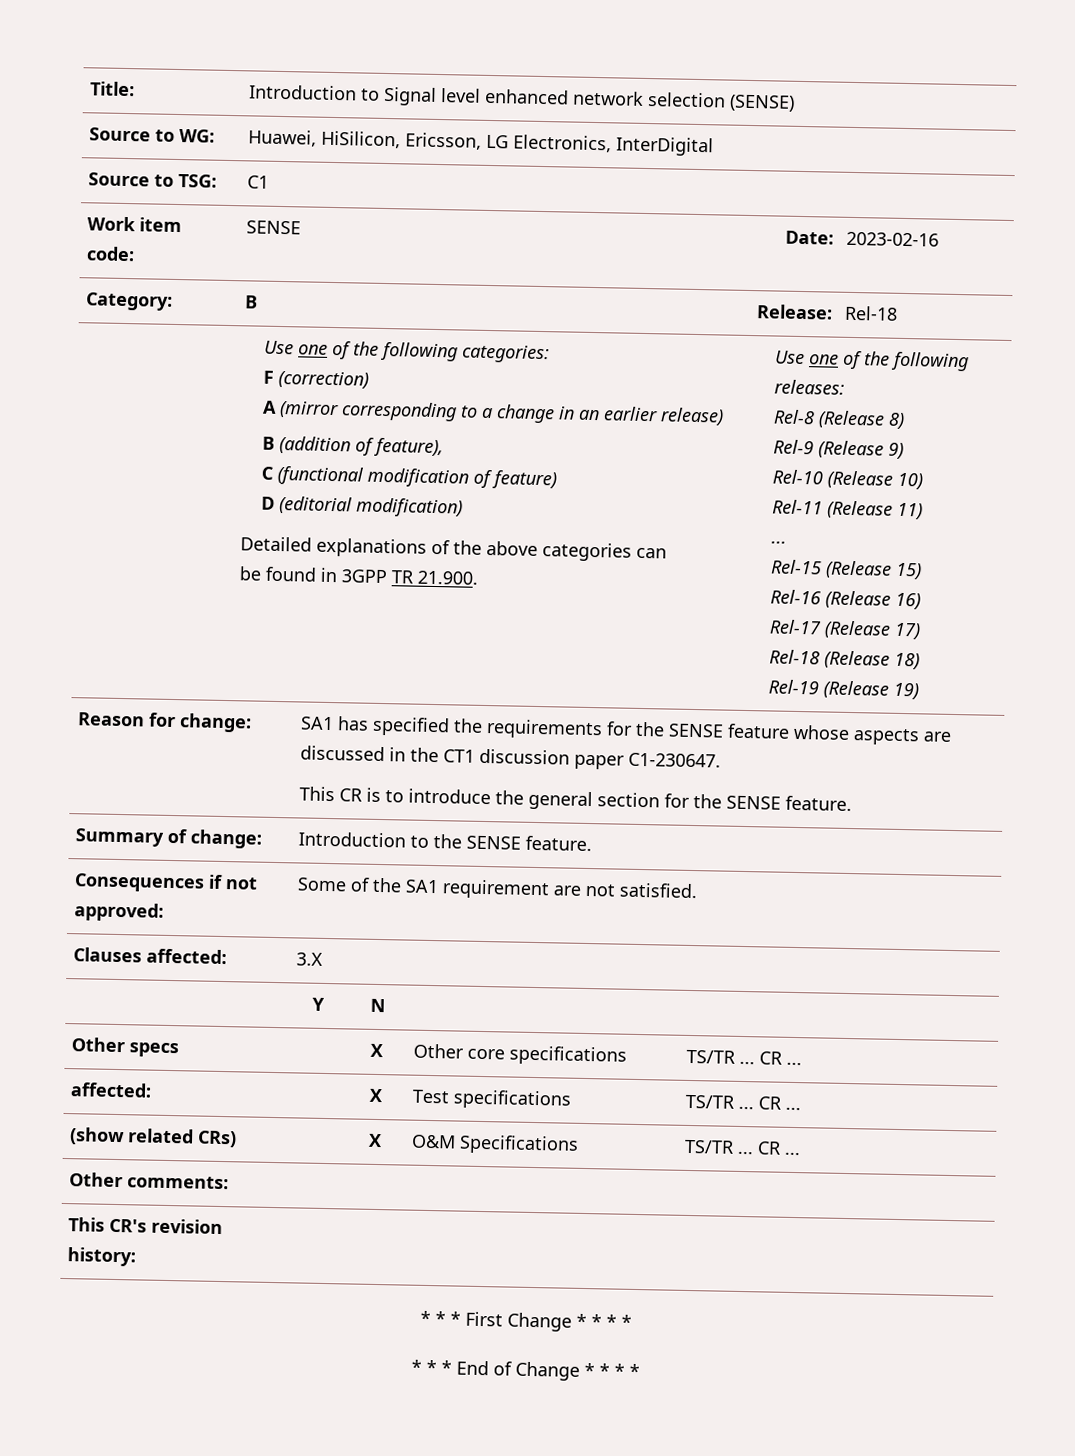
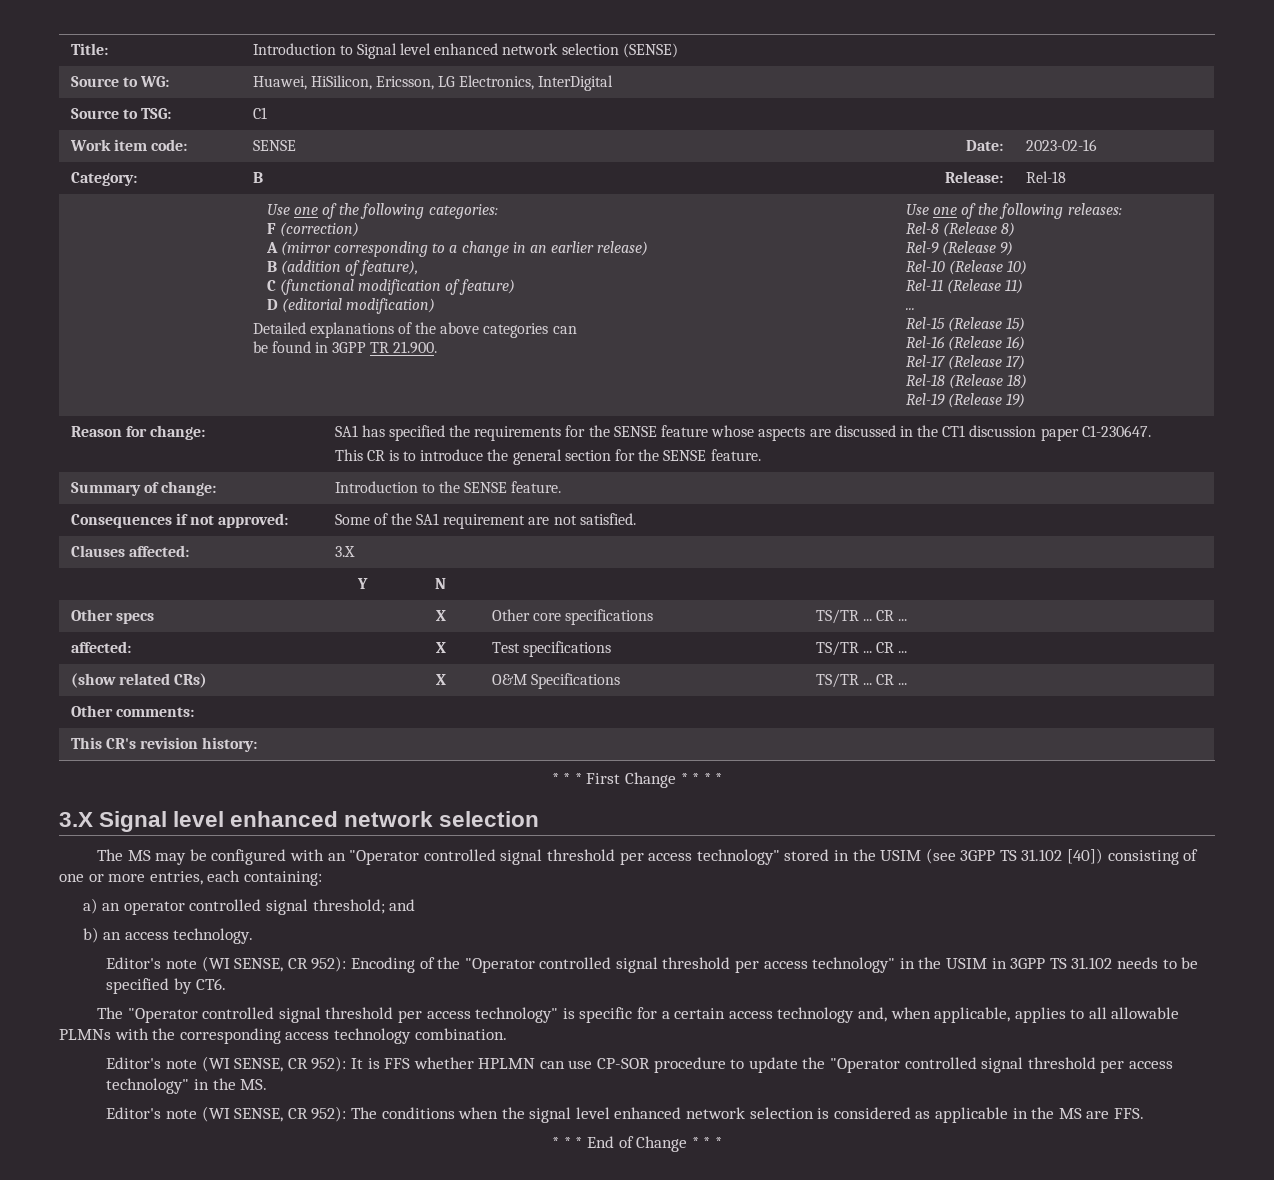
+ 3.X Signal level enhanced network selection
+ The MS may be configured with an "Operator controlled signal threshold per access technology" stored in the USIM (see 3GPP TS 31.102 [40]) consisting of one or more entries, each containing:
+ a) an operator controlled signal threshold; and
+ b) an access technology.
+ Editor's note (WI SENSE, CR 952): Encoding of the "Operator controlled signal threshold per access technology" in the USIM in 3GPP TS 31.102 needs to be specified by CT6.
+ The "Operator controlled signal threshold per access technology" is specific for a certain access technology and, when applicable, applies to all allowable PLMNs with the corresponding access technology combination.
+ Editor's note (WI SENSE, CR 952): It is FFS whether HPLMN can use CP-SOR procedure to update the "Operator controlled signal threshold per access technology" in the MS.
+ Editor's note (WI SENSE, CR 952): The conditions when the signal level enhanced network selection is considered as applicable in the MS are FFS.
- * * * End of Change * * * *
+ * * * End of Change * * *

